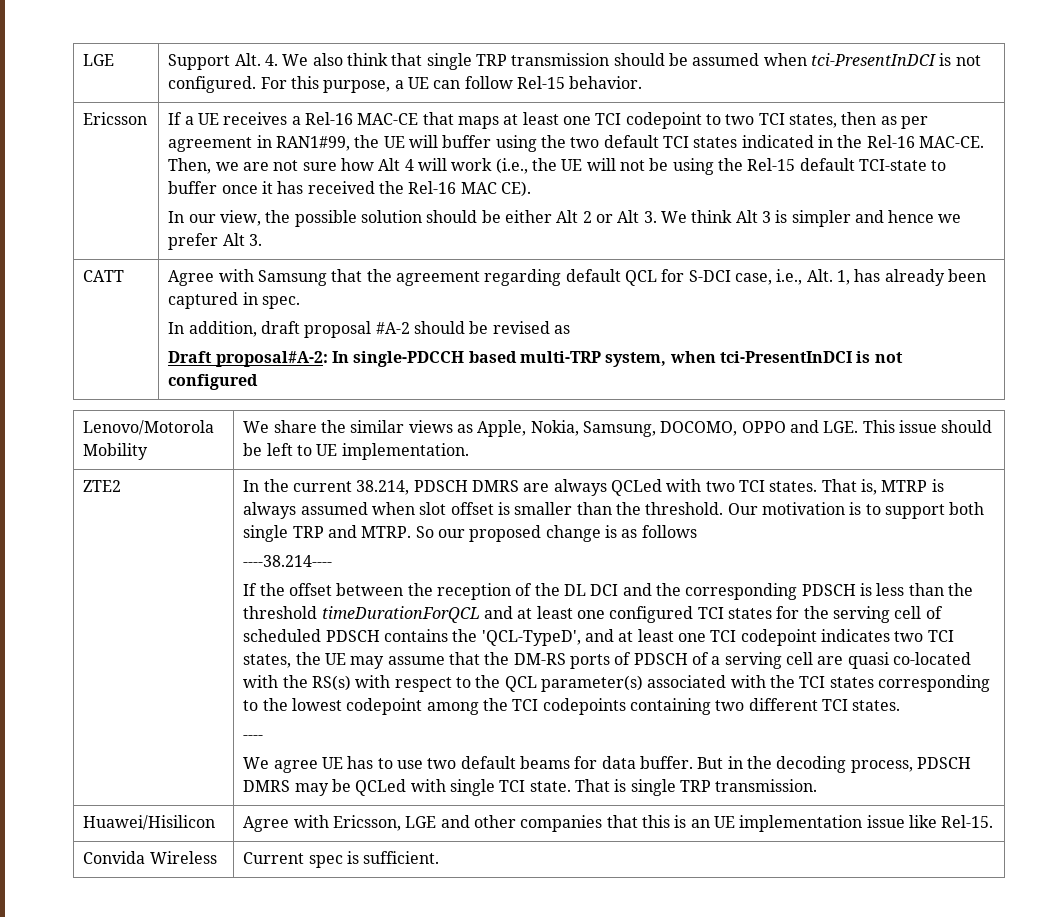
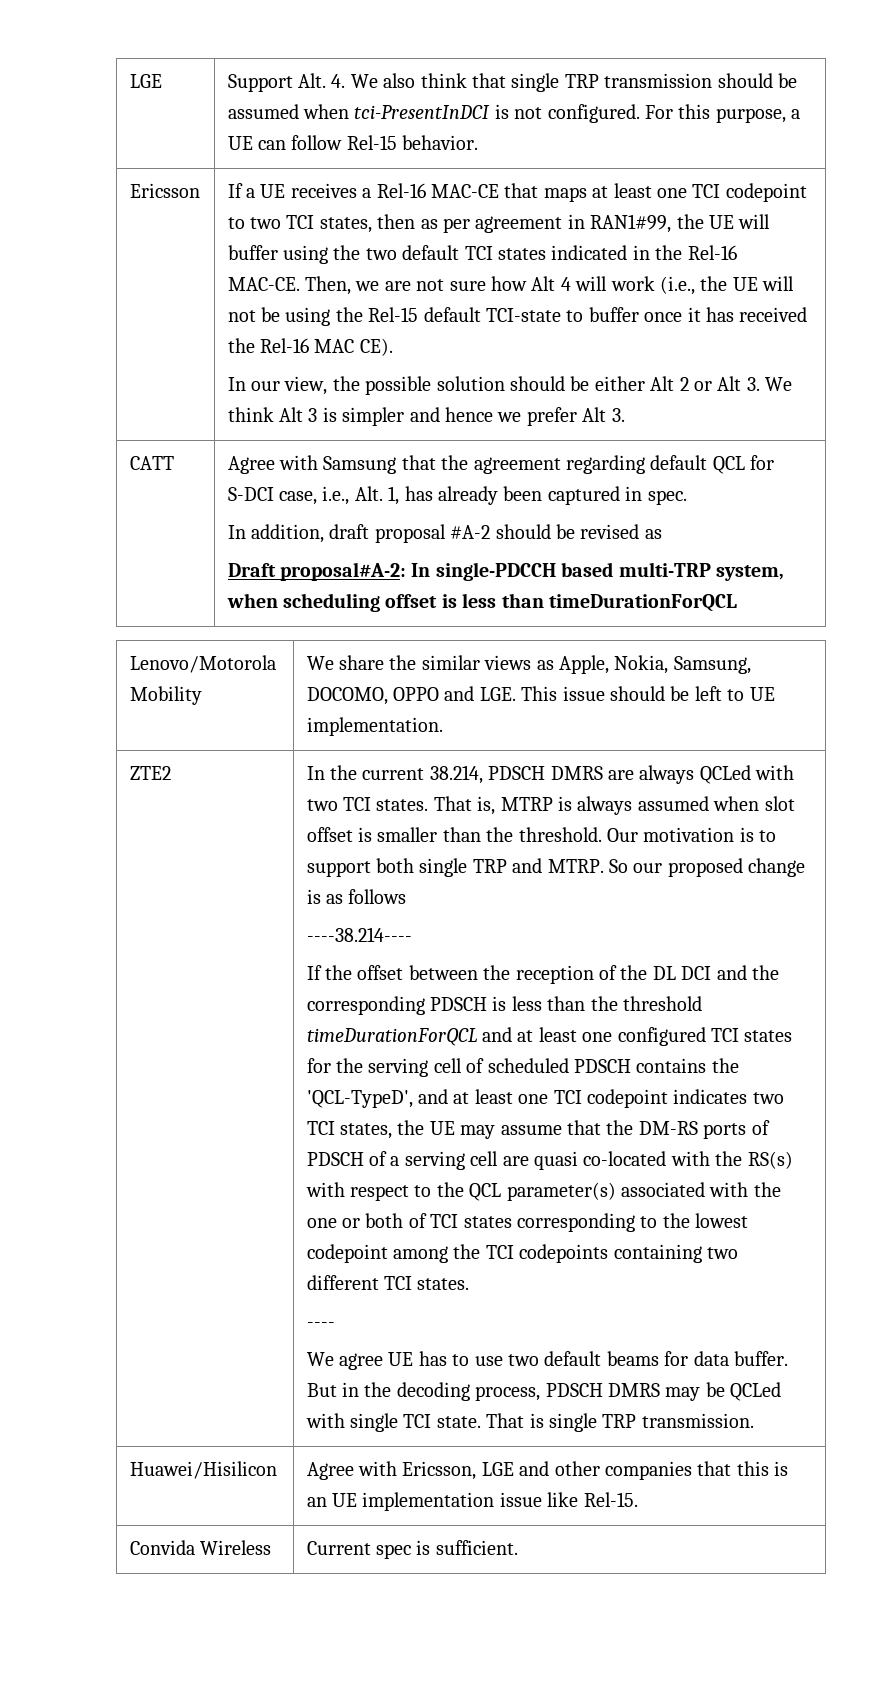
- Draft proposal#A-2: In single-PDCCH based multi-TRP system, when tci-PresentInDCI is not configured
+ Draft proposal#A-2: In single-PDCCH based multi-TRP system, when scheduling offset is less than timeDurationForQCL
- If the offset between the reception of the DL DCI and the corresponding PDSCH is less than the threshold timeDurationForQCL and at least one configured TCI states for the serving cell of scheduled PDSCH contains the 'QCL-TypeD', and at least one TCI codepoint indicates two TCI states, the UE may assume that the DM-RS ports of PDSCH of a serving cell are quasi co-located with the RS(s) with respect to the QCL parameter(s) associated with the TCI states corresponding to the lowest codepoint among the TCI codepoints containing two different TCI states.
+ If the offset between the reception of the DL DCI and the corresponding PDSCH is less than the threshold timeDurationForQCL and at least one configured TCI states for the serving cell of scheduled PDSCH contains the 'QCL-TypeD', and at least one TCI codepoint indicates two TCI states, the UE may assume that the DM-RS ports of PDSCH of a serving cell are quasi co-located with the RS(s) with respect to the QCL parameter(s) associated with the one or both of TCI states corresponding to the lowest codepoint among the TCI codepoints containing two different TCI states.

